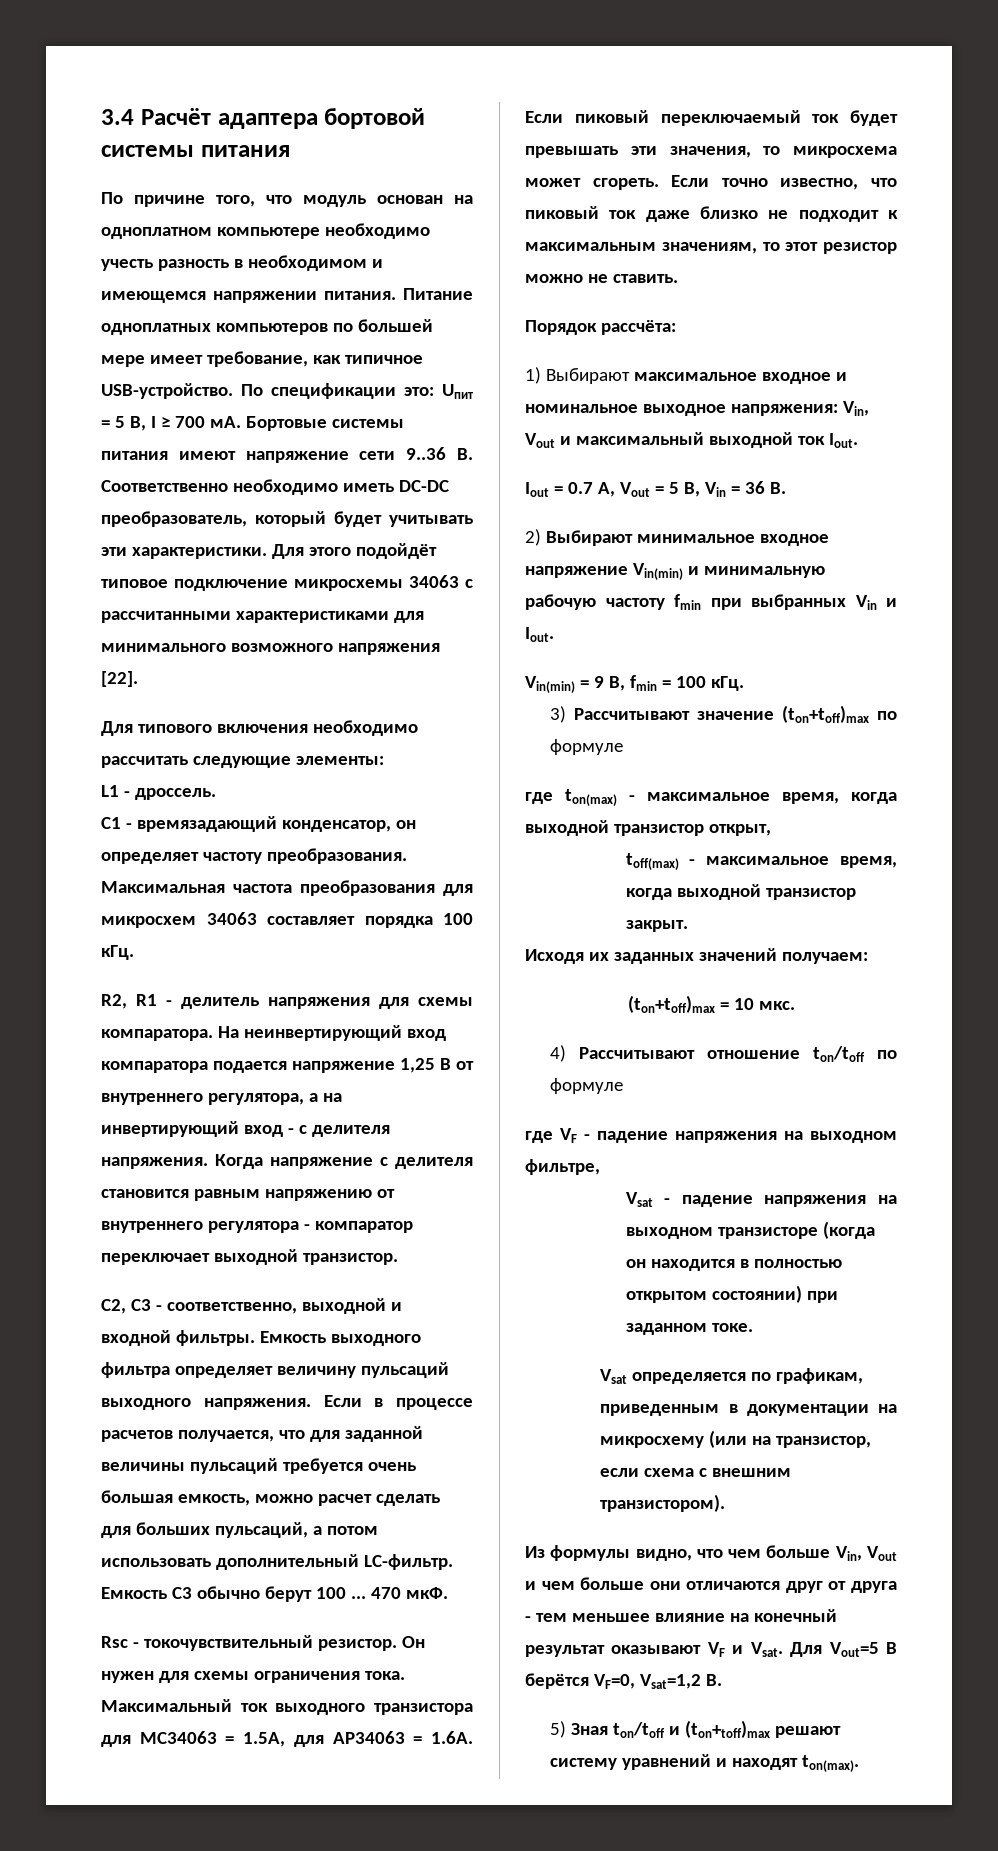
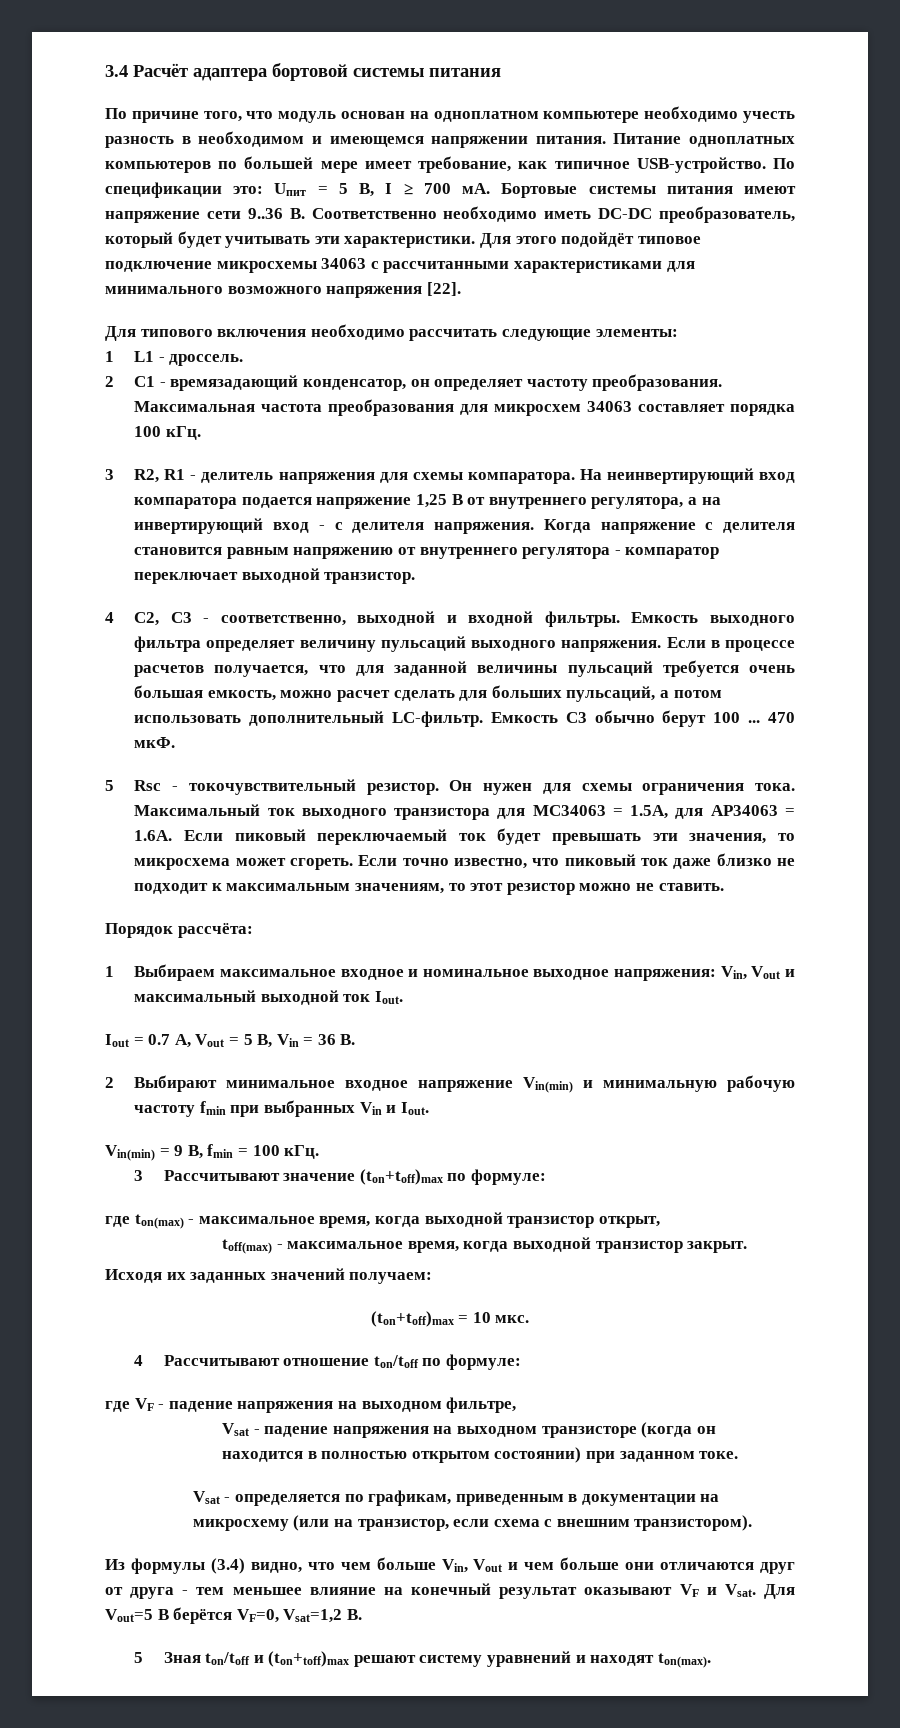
- L1 - дроссель.
+ 1 L1 - дроссель.
- С1 - времязадающий конденсатор, он определяет частоту преобразования.
+ 2 С1 - времязадающий конденсатор, он определяет частоту преобразования.
- R2, R1 - делитель напряжения для схемы компаратора.
+ 3 R2, R1 - делитель напряжения для схемы компаратора.
- C2, С3 - соответственно, выходной и входной фильтры.
+ 4 C2, С3 - соответственно, выходной и входной фильтры.
- Rsc - токочувствительный резистор.
+ 5 Rsc - токочувствительный резистор.
- 1) Выбирают максимальное входное и номинальное выходное напряжения: Vin, Vout и максимальный выходной ток Iout.
+ 1 Выбираем максимальное входное и номинальное выходное напряжения: Vin, Vout и максимальный выходной ток Iout.
- 2) Выбирают минимальное входное напряжение Vin(min) и минимальную рабочую частоту fmin при выбранных Vin и Iout.
+ 2 Выбирают минимальное входное напряжение Vin(min) и минимальную рабочую частоту fmin при выбранных Vin и Iout.
- 3) Рассчитывают значение (ton+toff)max по формуле
+ 3 Рассчитывают значение (ton+toff)max по формуле:
- 4) Рассчитывают отношение ton/toff по формуле
+ 4 Рассчитывают отношение ton/toff по формуле:
- Vsat определяется по графикам, приведенным в документации на микросхему (или на транзистор, если схема с внешним транзистором).
+ Vsat - определяется по графикам, приведенным в документации на микросхему (или на транзистор, если схема с внешним транзистором).
- Из формулы видно, что чем больше Vin, Vout и чем больше они отличаются друг от друга - тем меньшее влияние на конечный результат оказывают VF и Vsat.
+ Из формулы (3.4) видно, что чем больше Vin, Vout и чем больше они отличаются друг от друга - тем меньшее влияние на конечный результат оказывают VF и Vsat.
- 5) Зная ton/toff и (ton+toff)max решают систему уравнений и находят ton(max).
+ 5 Зная ton/toff и (ton+toff)max решают систему уравнений и находят ton(max).

